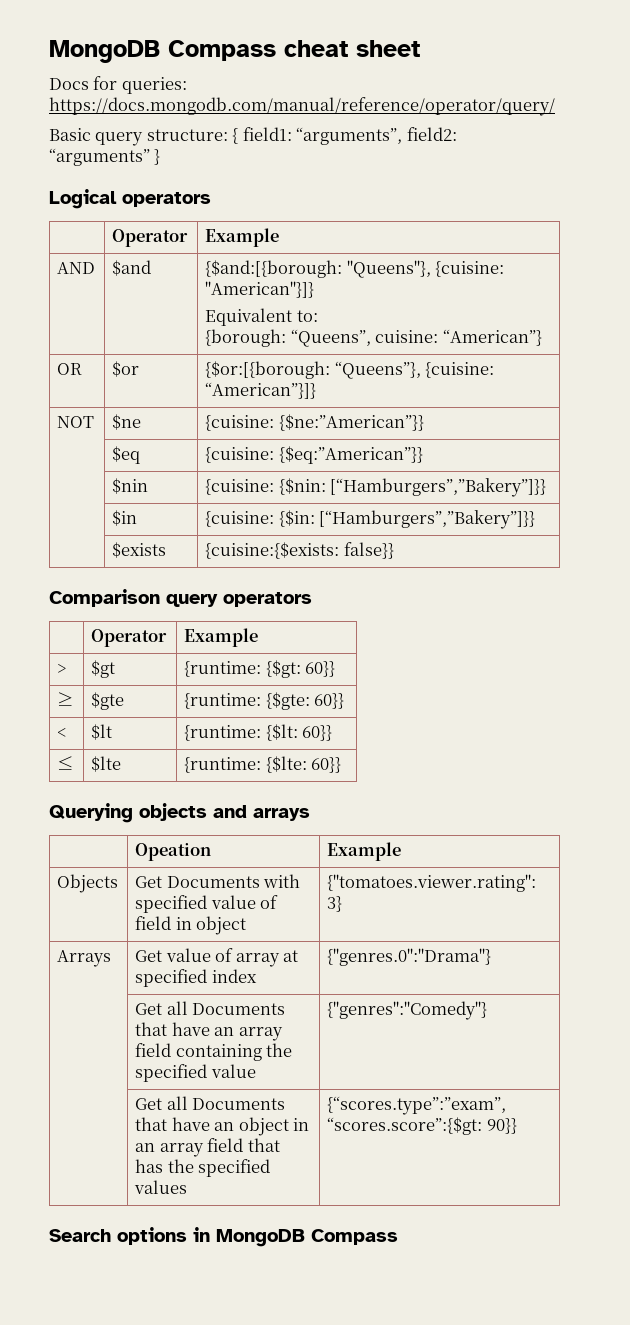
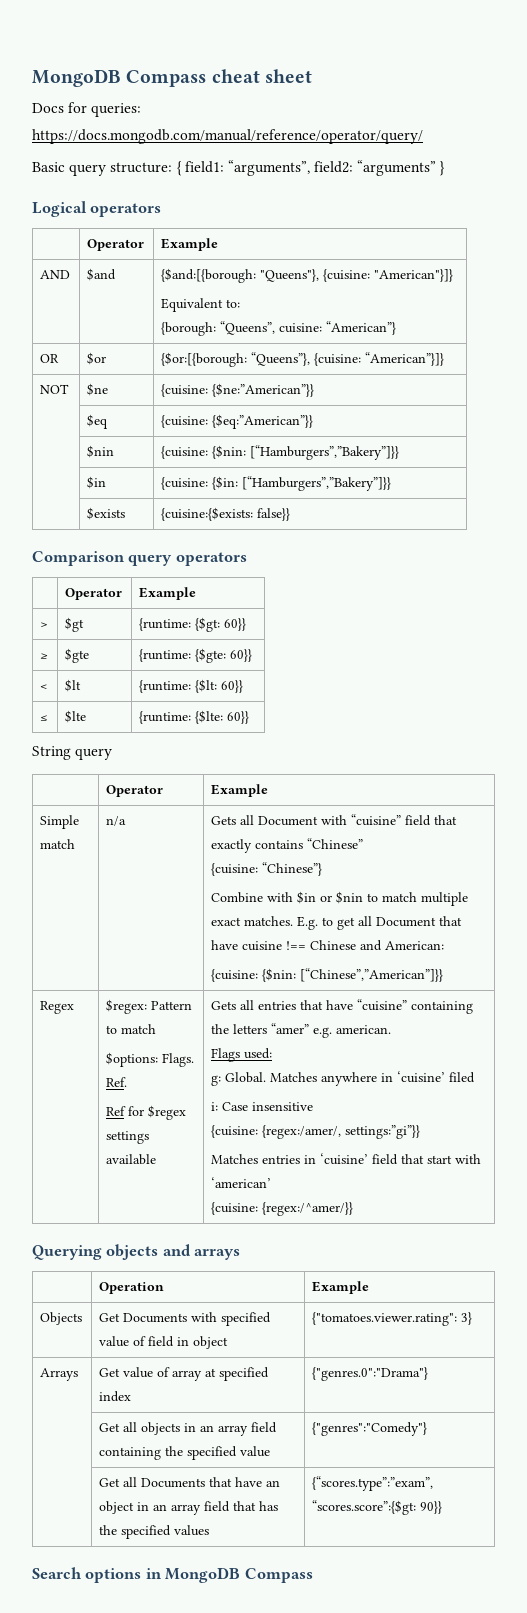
+ String query
+ | Operator | Example
+ Simple match | n/a | Gets all Document with “cuisine” field that exactly contains “Chinese”
+ {cuisine: “Chinese”}
+ Combine with $in or $nin to match multiple exact matches. E.g. to get all Document that have cuisine !== Chinese and American:
+ {cuisine: {$nin: [“Chinese”,”American”]}}
+ Regex | $regex: Pattern to match
+ $options: Flags. Ref.
+ Ref for $regex settings available | Gets all entries that have “cuisine” containing the letters “amer” e.g. american.
+ Flags used:
+ g: Global. Matches anywhere in ‘cuisine’ filed
+ i: Case insensitive
+ {cuisine: {regex:/amer/, settings:”gi”}}
+ Matches entries in ‘cuisine’ field that start with ‘american’
+ {cuisine: {regex:/^amer/}}
- | Opeation | Example
+ | Operation | Example
- | Get all Documents that have an array field containing the specified value | {"genres":"Comedy"}
+ | Get all objects in an array field containing the specified value | {"genres":"Comedy"}

